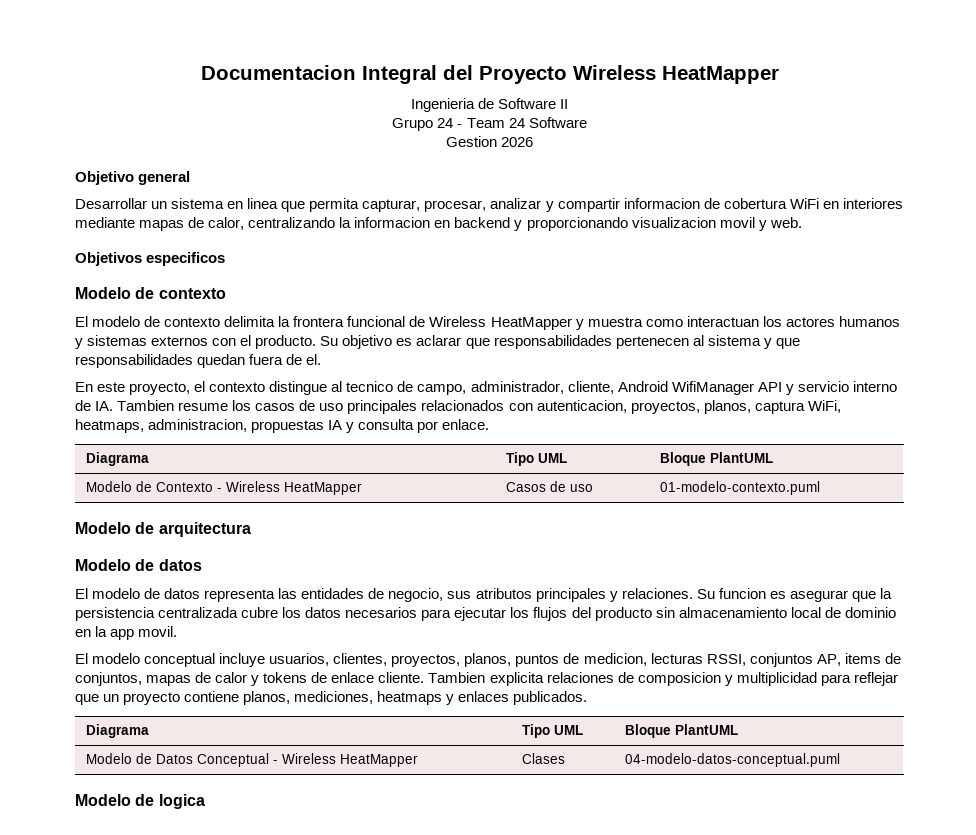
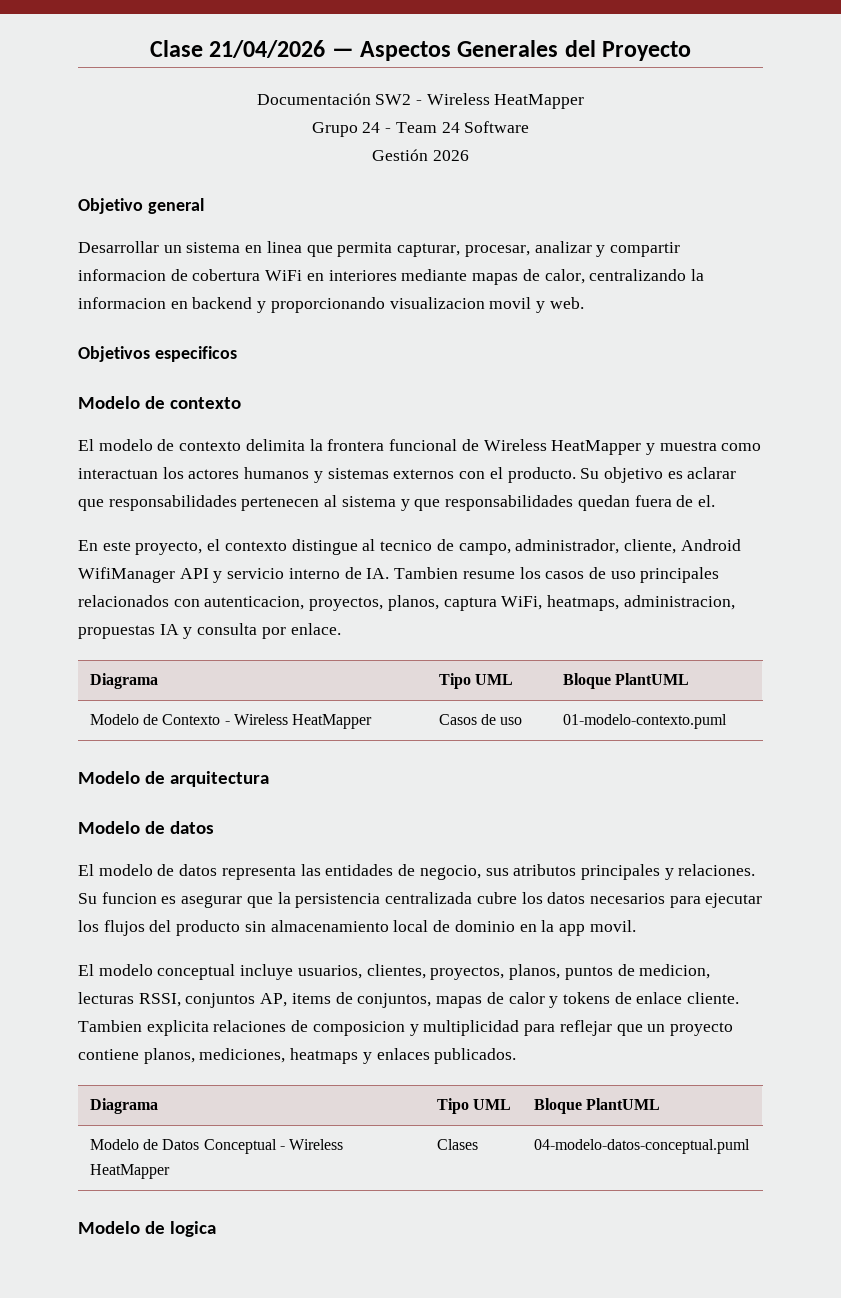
- Documentacion Integral del Proyecto Wireless HeatMapper
- Ingenieria de Software II
+ Clase 21/04/2026 — Aspectos Generales del Proyecto
+ Documentación SW2 - Wireless HeatMapper
- Gestion 2026
+ Gestión 2026

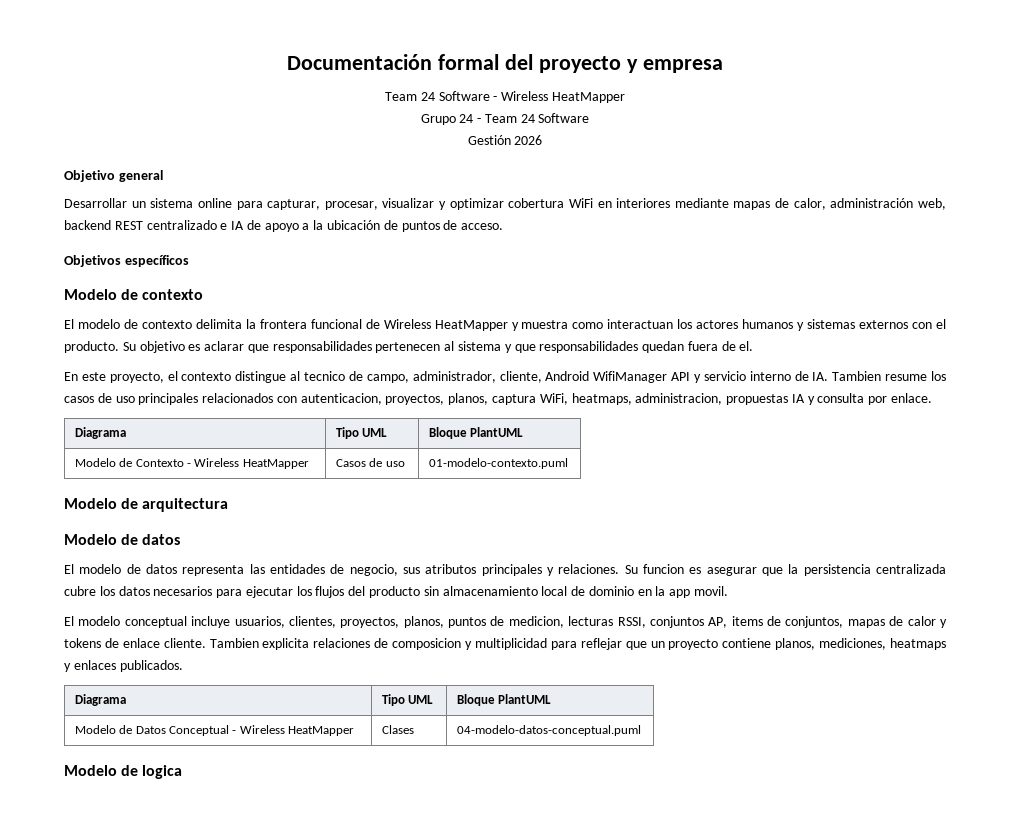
- Clase 21/04/2026 — Aspectos Generales del Proyecto
- Documentación SW2 - Wireless HeatMapper
+ Documentación formal del proyecto y empresa
+ Team 24 Software - Wireless HeatMapper
- Desarrollar un sistema en linea que permita capturar, procesar, analizar y compartir informacion de cobertura WiFi en interiores mediante mapas de calor, centralizando la informacion en backend y proporcionando visualizacion movil y web.
+ Desarrollar un sistema online para capturar, procesar, visualizar y optimizar cobertura WiFi en interiores mediante mapas de calor, administración web, backend REST centralizado e IA de apoyo a la ubicación de puntos de acceso.
- Objetivos especificos
+ Objetivos específicos

